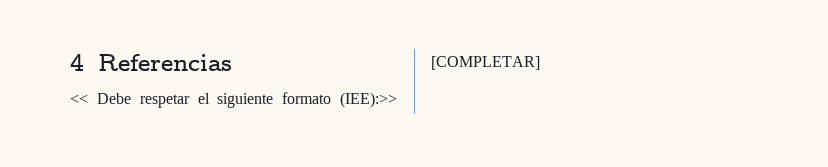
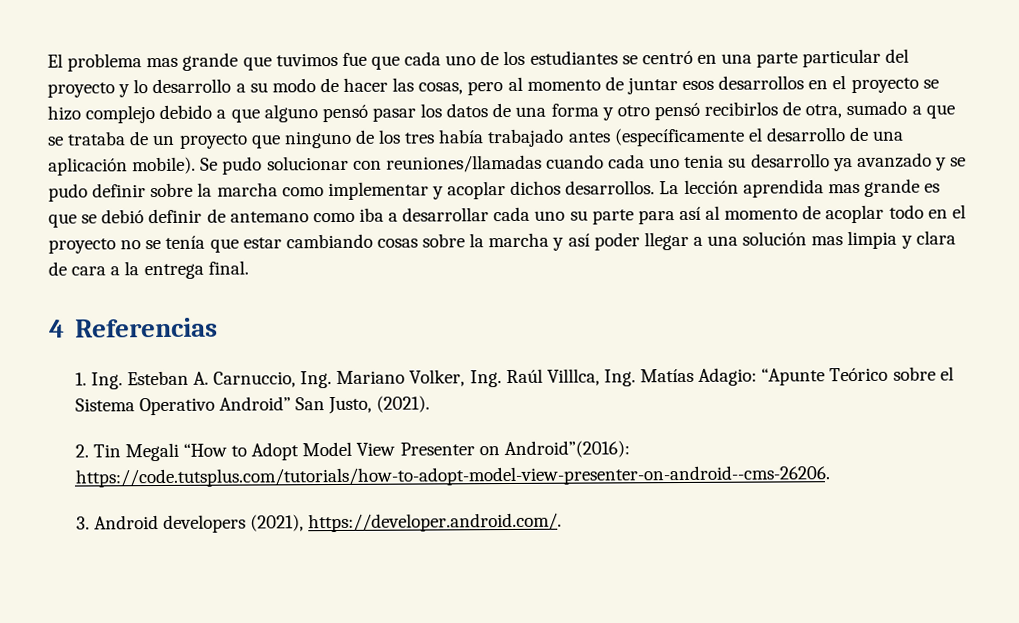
+ El problema mas grande que tuvimos fue que cada uno de los estudiantes se centró en una parte particular del proyecto y lo desarrollo a su modo de hacer las cosas, pero al momento de juntar esos desarrollos en el proyecto se hizo complejo debido a que alguno pensó pasar los datos de una forma y otro pensó recibirlos de otra, sumado a que se trataba de un proyecto que ninguno de los tres había trabajado antes (específicamente el desarrollo de una aplicación mobile). Se pudo solucionar con reuniones/llamadas cuando cada uno tenia su desarrollo ya avanzado y se pudo definir sobre la marcha como implementar y acoplar dichos desarrollos. La lección aprendida mas grande es que se debió definir de antemano como iba a desarrollar cada uno su parte para así al momento de acoplar todo en el proyecto no se tenía que estar cambiando cosas sobre la marcha y así poder llegar a una solución mas limpia y clara de cara a la entrega final.
  4 Referencias
- << Debe respetar el siguiente formato (IEE):>> [COMPLETAR]
+ 1. Ing. Esteban A. Carnuccio, Ing. Mariano Volker, Ing. Raúl Villlca, Ing. Matías Adagio: “Apunte Teórico sobre el Sistema Operativo Android” San Justo, (2021).
+ 2. Tin Megali “How to Adopt Model View Presenter on Android”(2016): https://code.tutsplus.com/tutorials/how-to-adopt-model-view-presenter-on-android--cms-26206.
+ 3. Android developers (2021), https://developer.android.com/.

